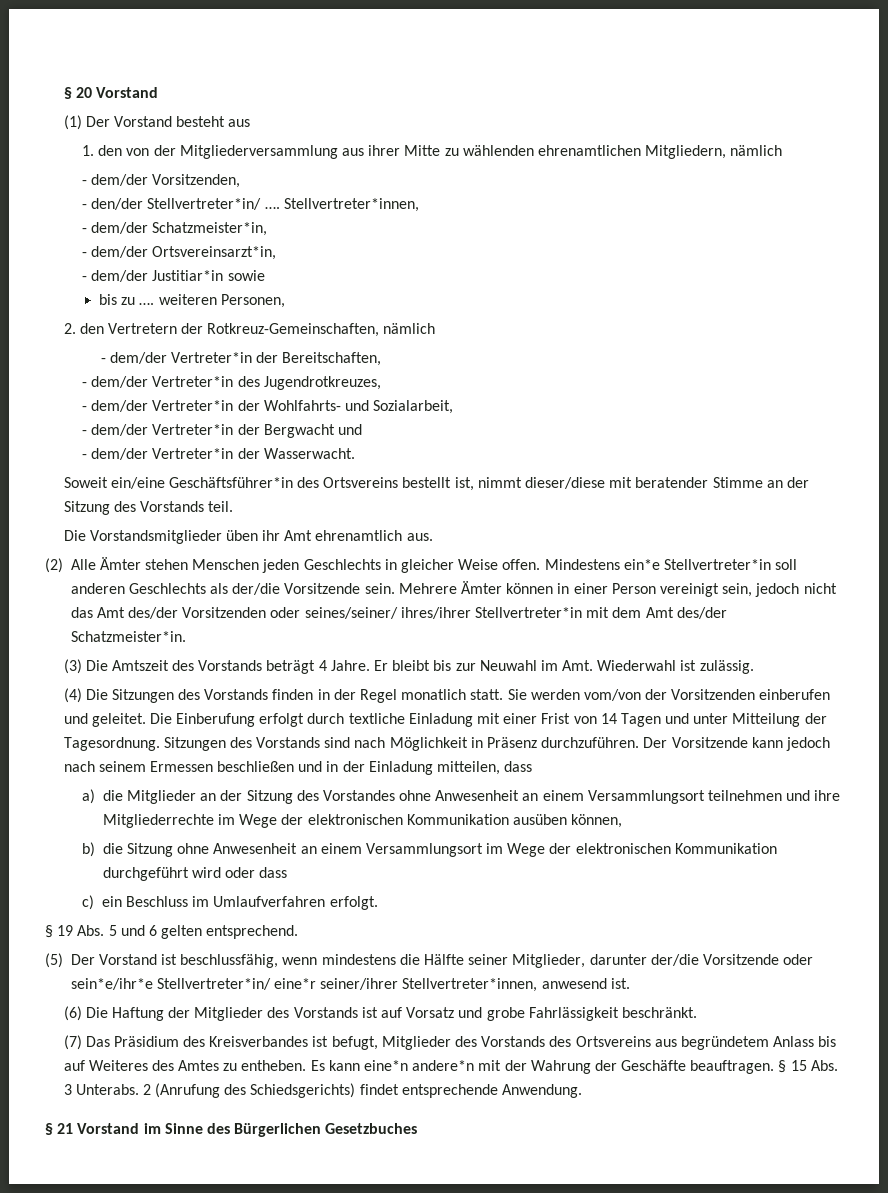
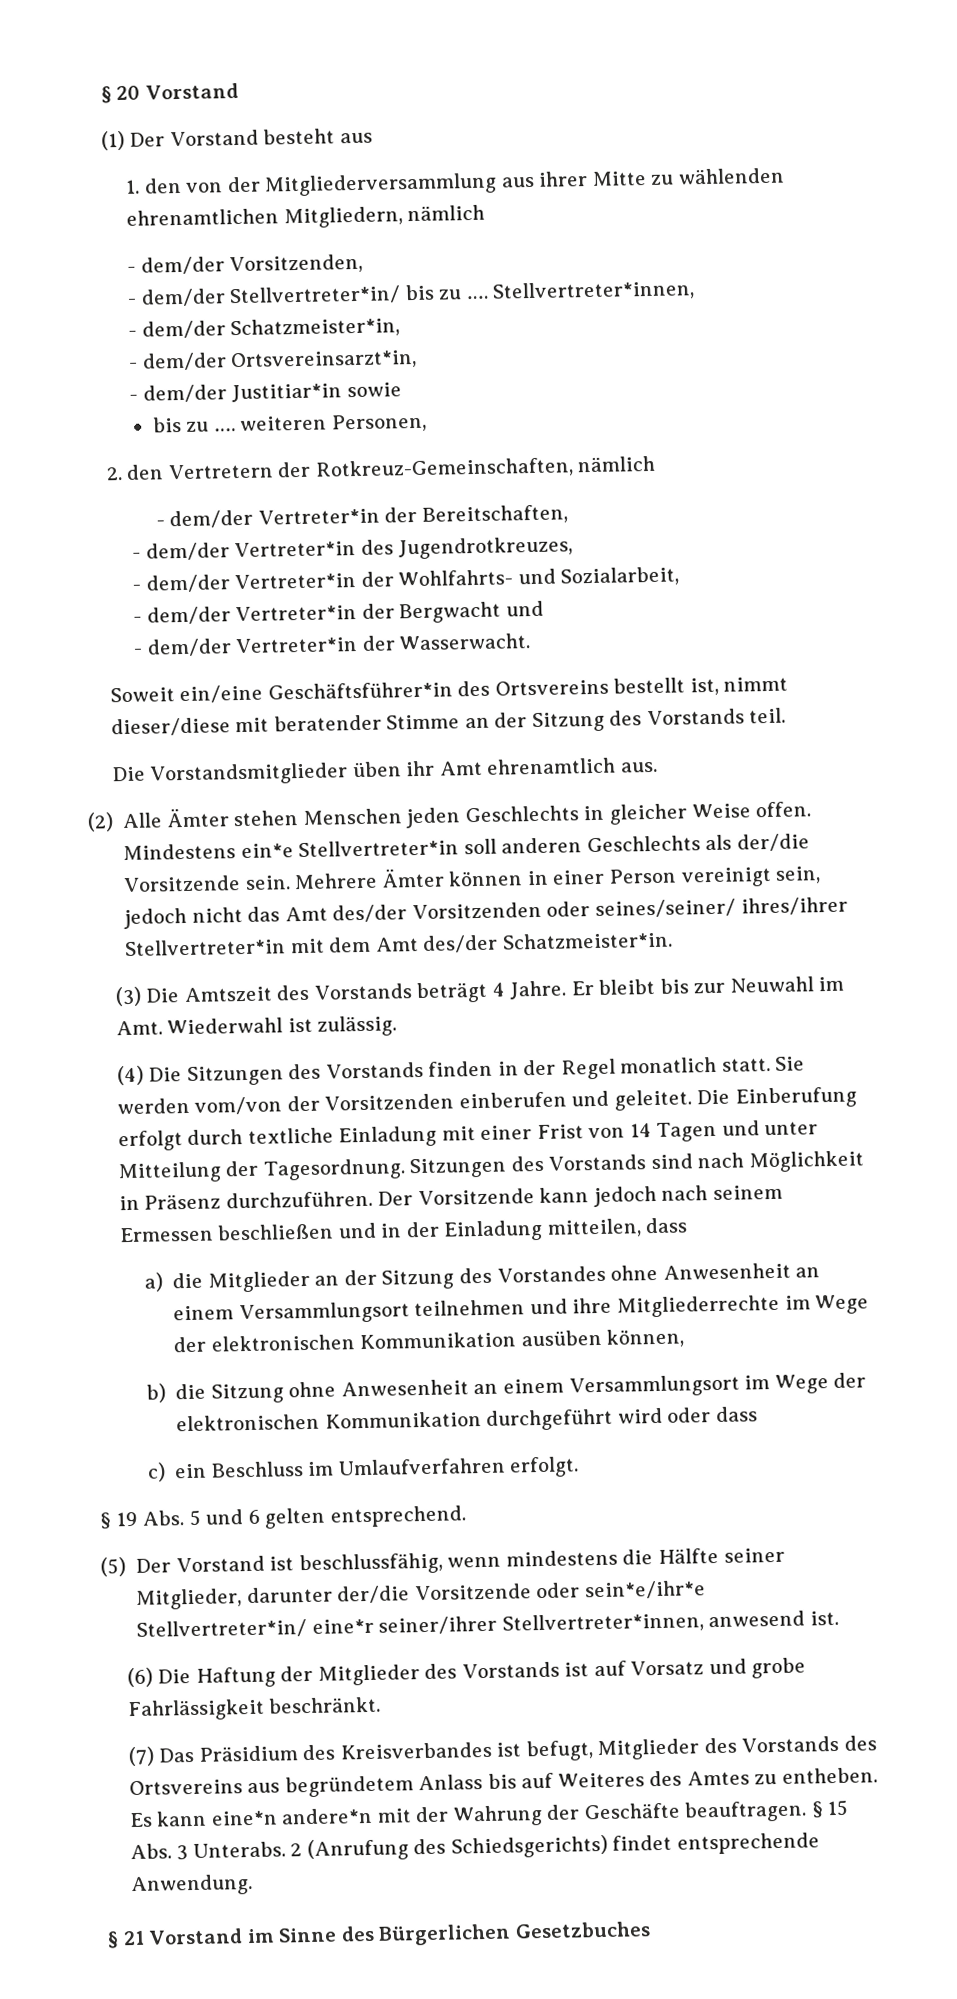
- - den/der Stellvertreter*in/ ….
+ - dem/der Stellvertreter*in/ bis zu ….

